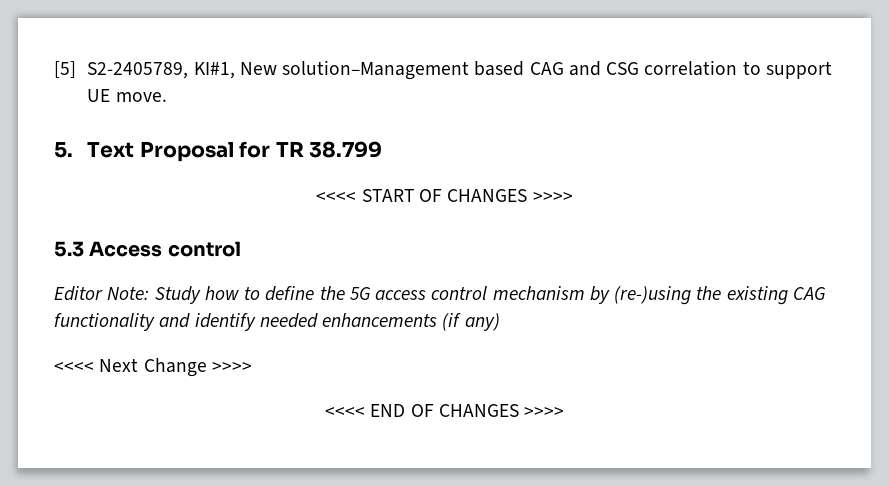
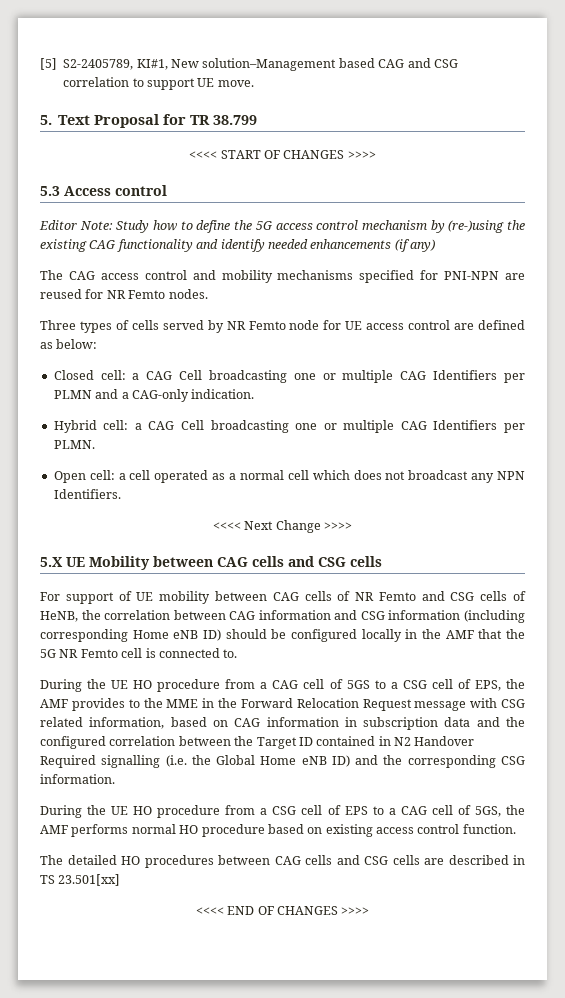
+ The CAG access control and mobility mechanisms specified for PNI-NPN are reused for NR Femto nodes.
+ Three types of cells served by NR Femto node for UE access control are defined as below:
+ Closed cell: a CAG Cell broadcasting one or multiple CAG Identifiers per PLMN and a CAG-only indication.
+ Hybrid cell: a CAG Cell broadcasting one or multiple CAG Identifiers per PLMN.
+ Open cell: a cell operated as a normal cell which does not broadcast any NPN Identifiers.
  <<<< Next Change >>>>
+ 5.X UE Mobility between CAG cells and CSG cells
+ For support of UE mobility between CAG cells of NR Femto and CSG cells of HeNB, the correlation between CAG information and CSG information (including corresponding Home eNB ID) should be configured locally in the AMF that the 5G NR Femto cell is connected to.
+ During the UE HO procedure from a CAG cell of 5GS to a CSG cell of EPS, the AMF provides to the MME in the Forward Relocation Request message with CSG related information, based on CAG information in subscription data and the configured correlation between the Target ID contained in N2 Handover Required signalling (i.e. the Global Home eNB ID) and the corresponding CSG information.
+ During the UE HO procedure from a CSG cell of EPS to a CAG cell of 5GS, the AMF performs normal HO procedure based on existing access control function.
+ The detailed HO procedures between CAG cells and CSG cells are described in TS 23.501[xx]

